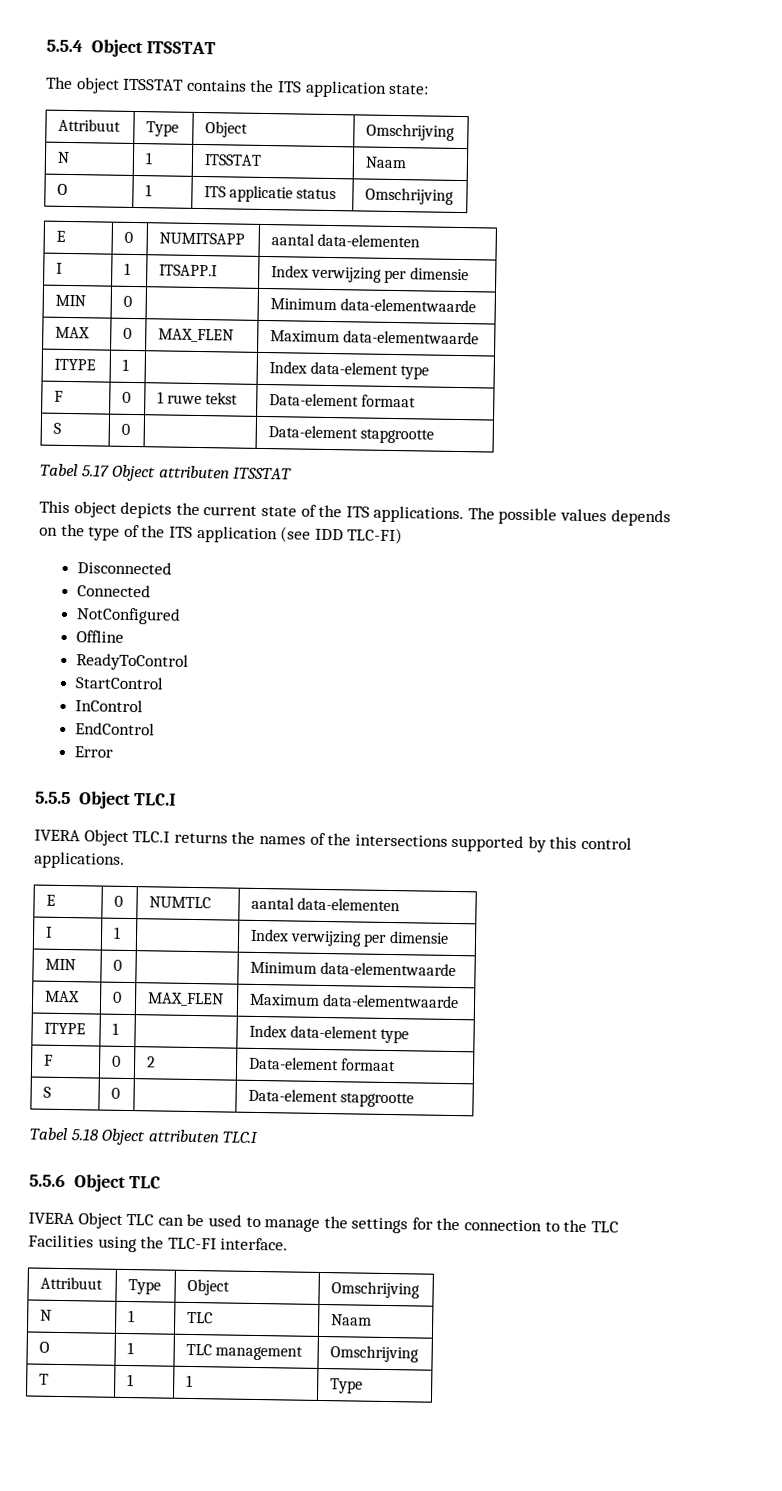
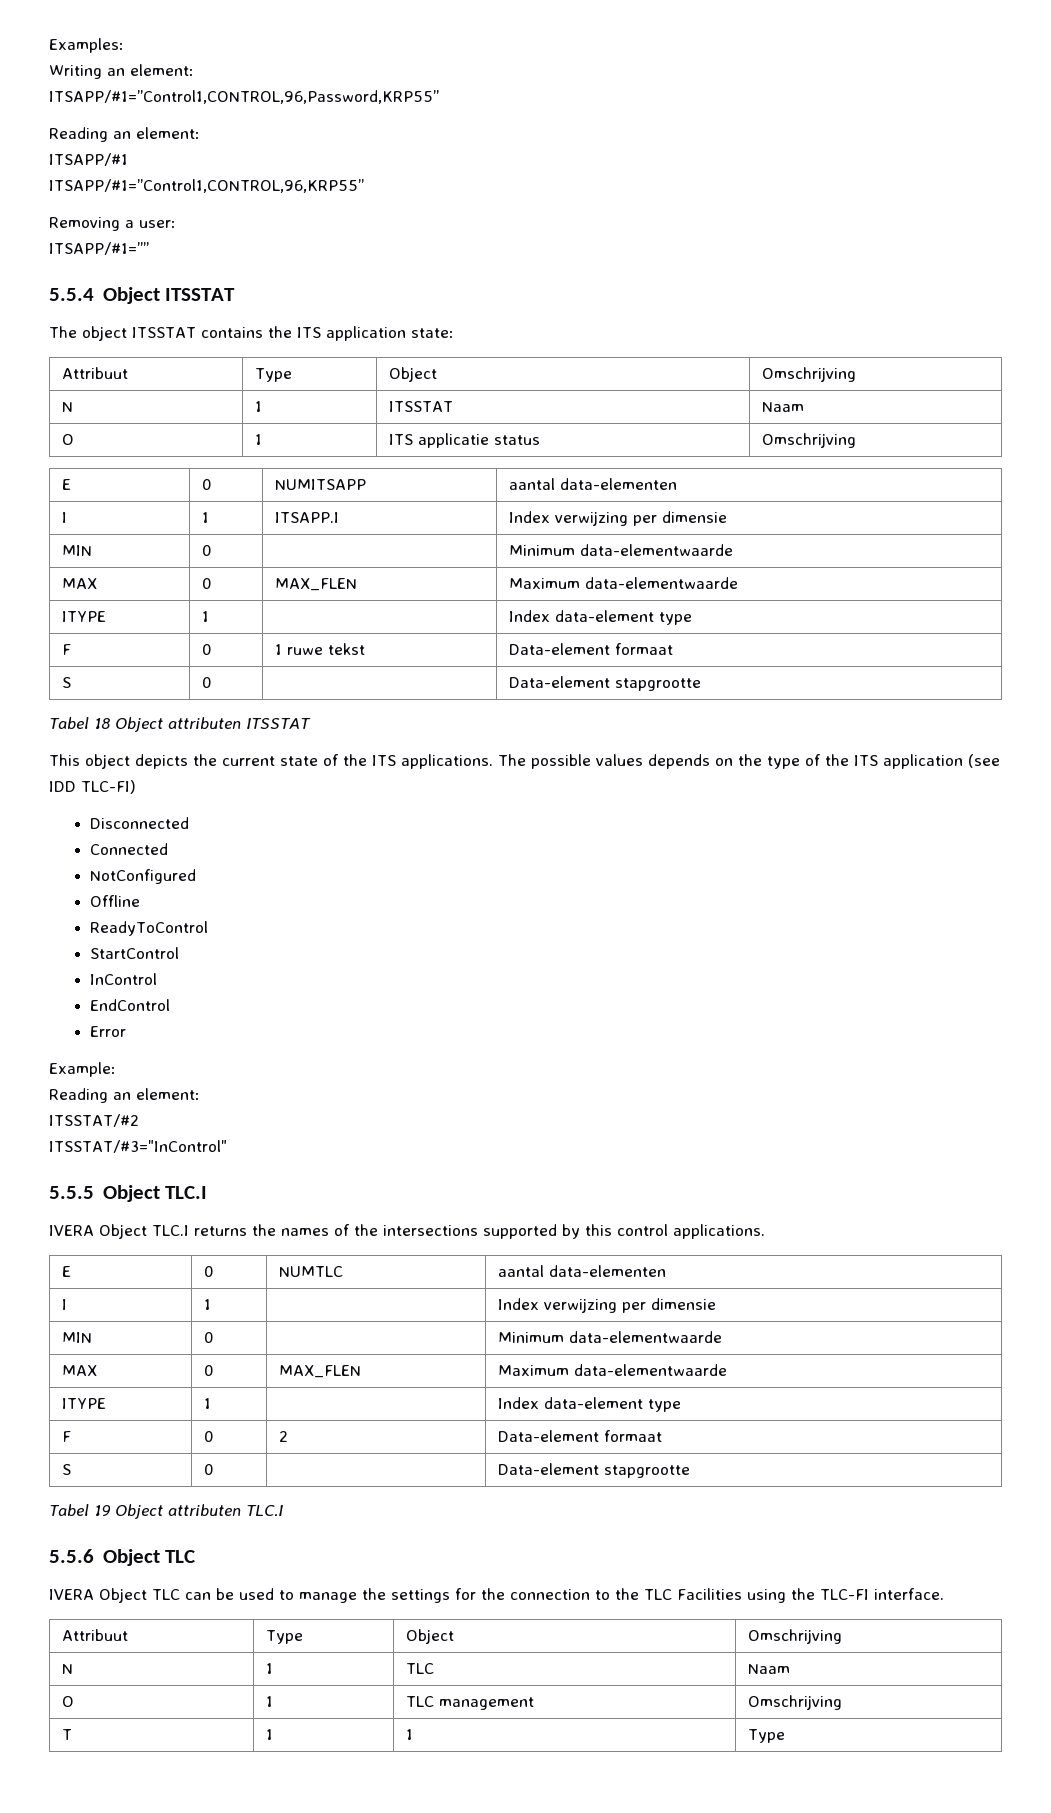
+ Examples:
+ Writing an element:
+ ITSAPP/#1=”Control1,CONTROL,96,Password,KRP55”
+ Reading an element:
+ ITSAPP/#1
+ ITSAPP/#1=”Control1,CONTROL,96,KRP55”
+ Removing a user:
+ ITSAPP/#1=””
- Tabel 5.17 Object attributen ITSSTAT
+ Tabel 18 Object attributen ITSSTAT
+ Example:
+ Reading an element:
+ ITSSTAT/#2
+ ITSSTAT/#3="InControl"
- Tabel 5.18 Object attributen TLC.I
+ Tabel 19 Object attributen TLC.I

